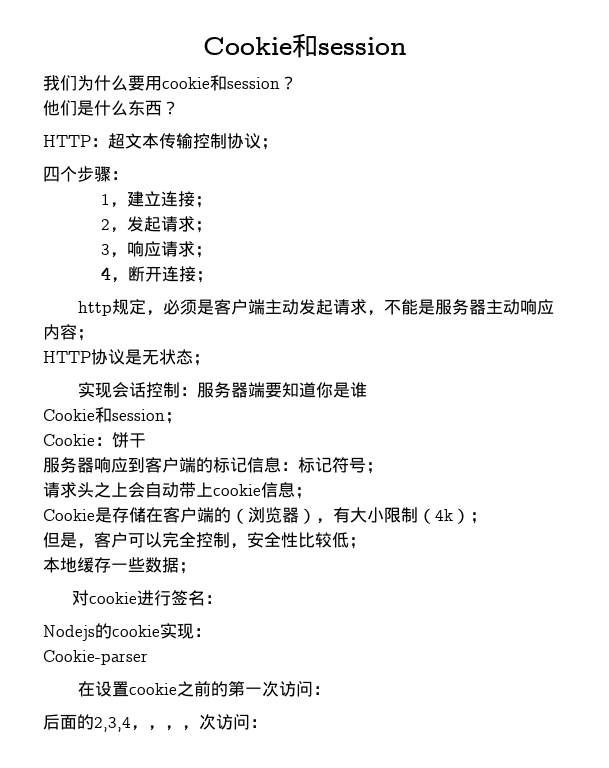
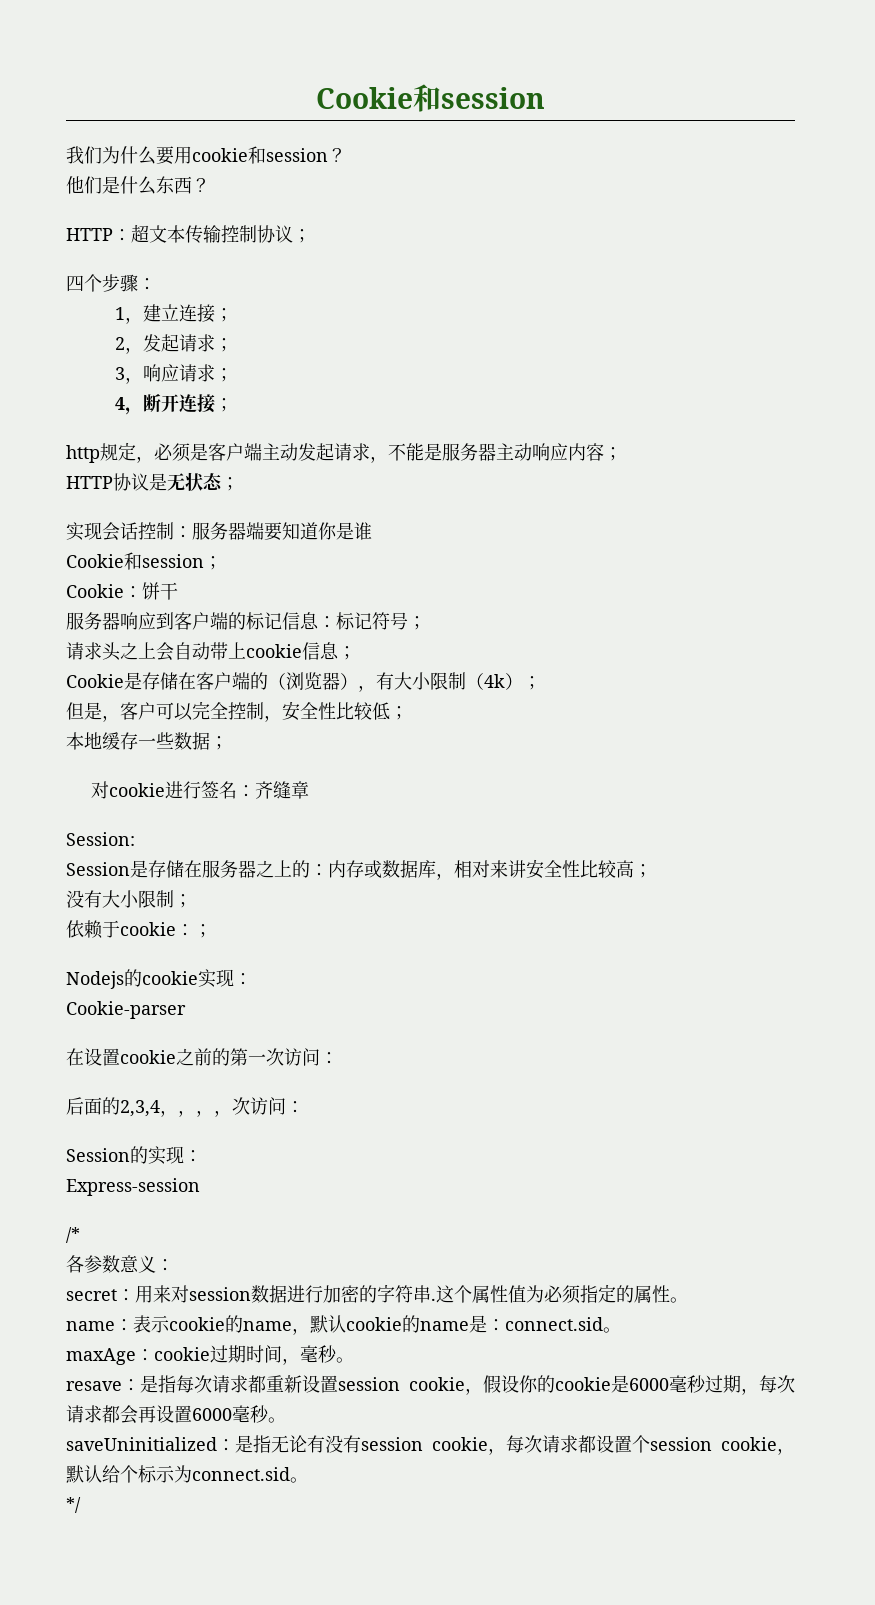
- 对cookie进行签名：
+ 对cookie进行签名：齐缝章
+ Session:
+ Session是存储在服务器之上的：内存或数据库，相对来讲安全性比较高；
+ 没有大小限制；
+ 依赖于cookie：；
+ Session的实现：
+ Express-session
+ /*
+ 各参数意义：
+ secret：用来对session数据进行加密的字符串.这个属性值为必须指定的属性。
+ name：表示cookie的name，默认cookie的name是：connect.sid。
+ maxAge：cookie过期时间，毫秒。
+ resave：是指每次请求都重新设置session cookie，假设你的cookie是6000毫秒过期，每次请求都会再设置6000毫秒。
+ saveUninitialized：是指无论有没有session cookie，每次请求都设置个session cookie，默认给个标示为connect.sid。
+ */

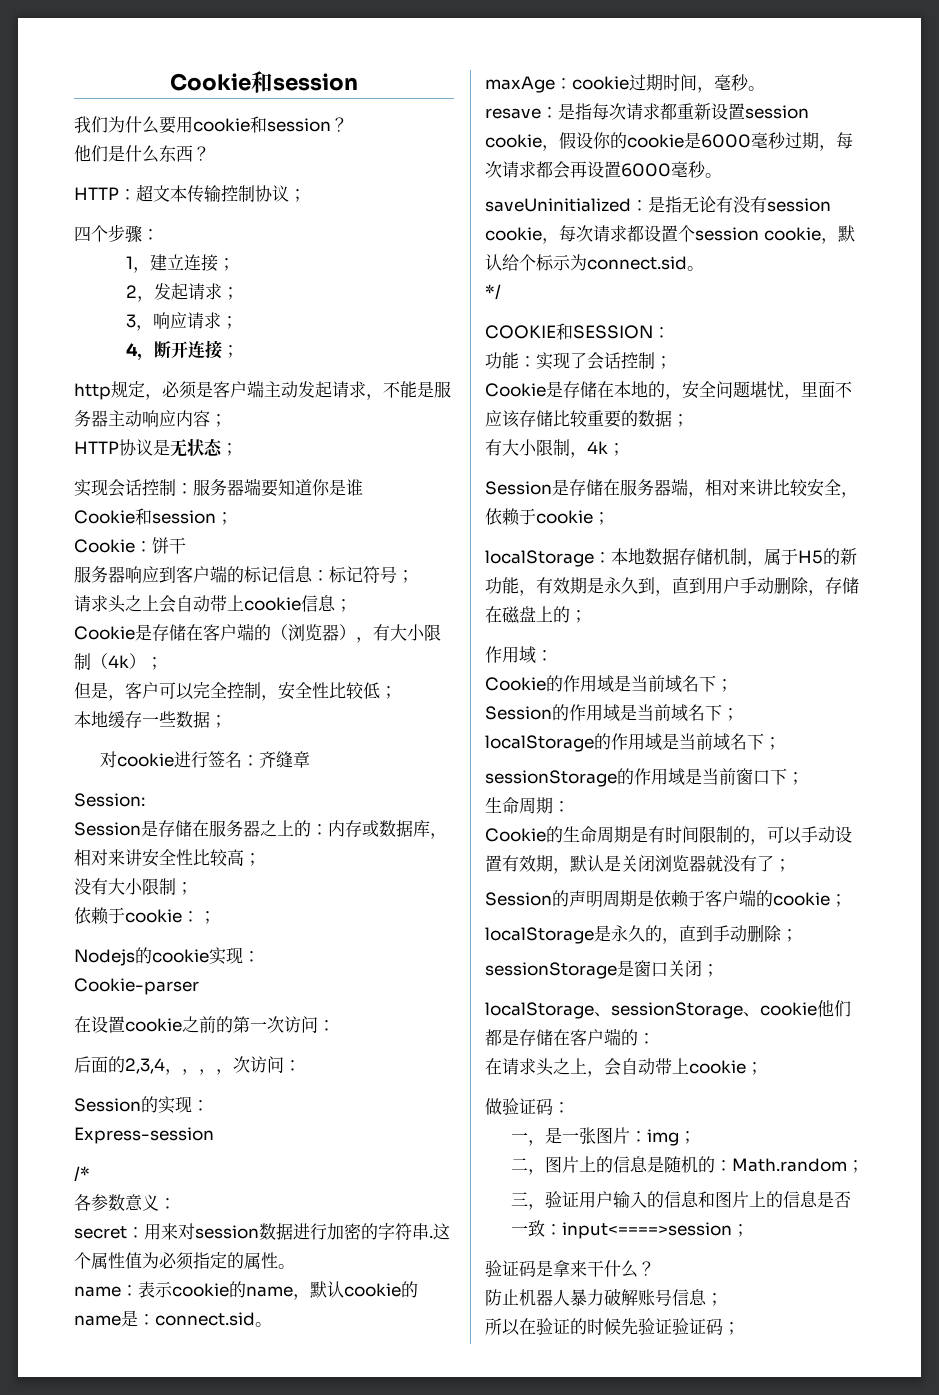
+ COOKIE和SESSION：
+ 功能：实现了会话控制；
+ Cookie是存储在本地的，安全问题堪忧，里面不应该存储比较重要的数据；
+ 有大小限制，4k；
+ Session是存储在服务器端，相对来讲比较安全，依赖于cookie；
+ localStorage：本地数据存储机制，属于H5的新功能，有效期是永久到，直到用户手动删除，存储在磁盘上的；
+ 作用域：
+ Cookie的作用域是当前域名下；
+ Session的作用域是当前域名下；
+ localStorage的作用域是当前域名下；
+ sessionStorage的作用域是当前窗口下；
+ 生命周期：
+ Cookie的生命周期是有时间限制的，可以手动设置有效期，默认是关闭浏览器就没有了；
+ Session的声明周期是依赖于客户端的cookie；
+ localStorage是永久的，直到手动删除；
+ sessionStorage是窗口关闭；
+ localStorage、sessionStorage、cookie他们都是存储在客户端的：
+ 在请求头之上，会自动带上cookie；
+ 做验证码：
+ 一，是一张图片：img；
+ 二，图片上的信息是随机的：Math.random；
+ 三，验证用户输入的信息和图片上的信息是否一致：input<====>session；
+ 验证码是拿来干什么？
+ 防止机器人暴力破解账号信息；
+ 所以在验证的时候先验证验证码；

